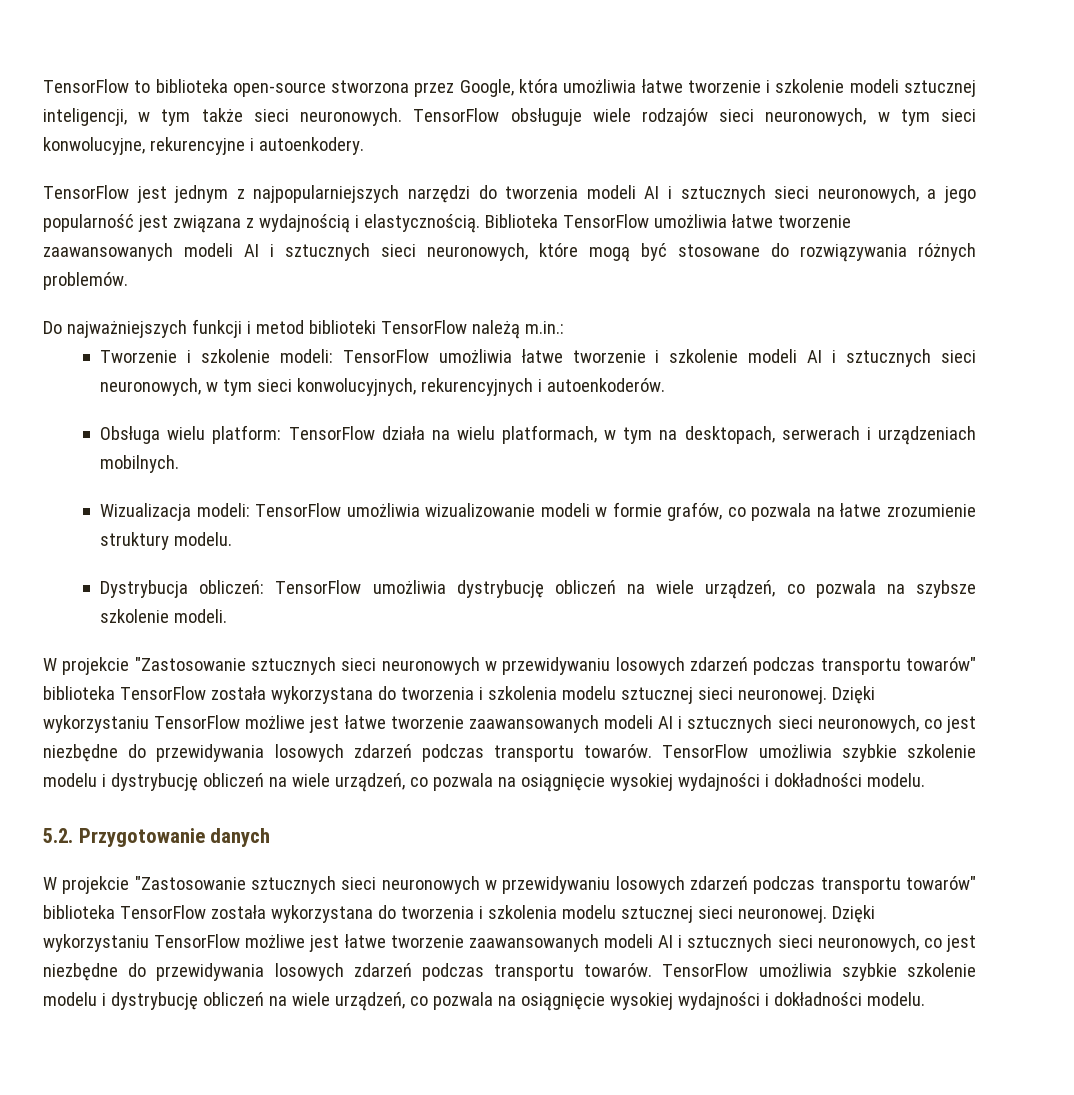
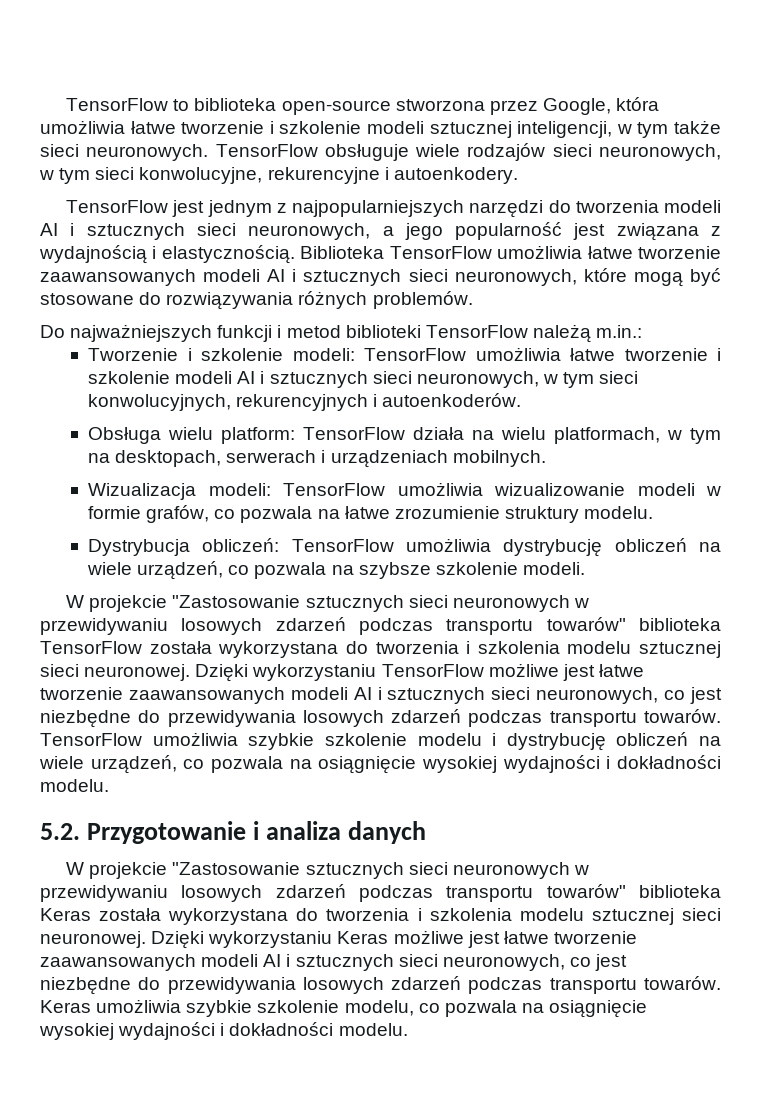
- 5.2. Przygotowanie danych
- W projekcie "Zastosowanie sztucznych sieci neuronowych w przewidywaniu losowych zdarzeń podczas transportu towarów" biblioteka TensorFlow została wykorzystana do tworzenia i szkolenia modelu sztucznej sieci neuronowej. Dzięki wykorzystaniu TensorFlow możliwe jest łatwe tworzenie zaawansowanych modeli AI i sztucznych sieci neuronowych, co jest niezbędne do przewidywania losowych zdarzeń podczas transportu towarów. TensorFlow umożliwia szybkie szkolenie modelu i dystrybucję obliczeń na wiele urządzeń, co pozwala na osiągnięcie wysokiej wydajności i dokładności modelu.
+ 5.2. Przygotowanie i analiza danych
+ W projekcie "Zastosowanie sztucznych sieci neuronowych w przewidywaniu losowych zdarzeń podczas transportu towarów" biblioteka Keras została wykorzystana do tworzenia i szkolenia modelu sztucznej sieci neuronowej. Dzięki wykorzystaniu Keras możliwe jest łatwe tworzenie zaawansowanych modeli AI i sztucznych sieci neuronowych, co jest niezbędne do przewidywania losowych zdarzeń podczas transportu towarów. Keras umożliwia szybkie szkolenie modelu, co pozwala na osiągnięcie wysokiej wydajności i dokładności modelu.

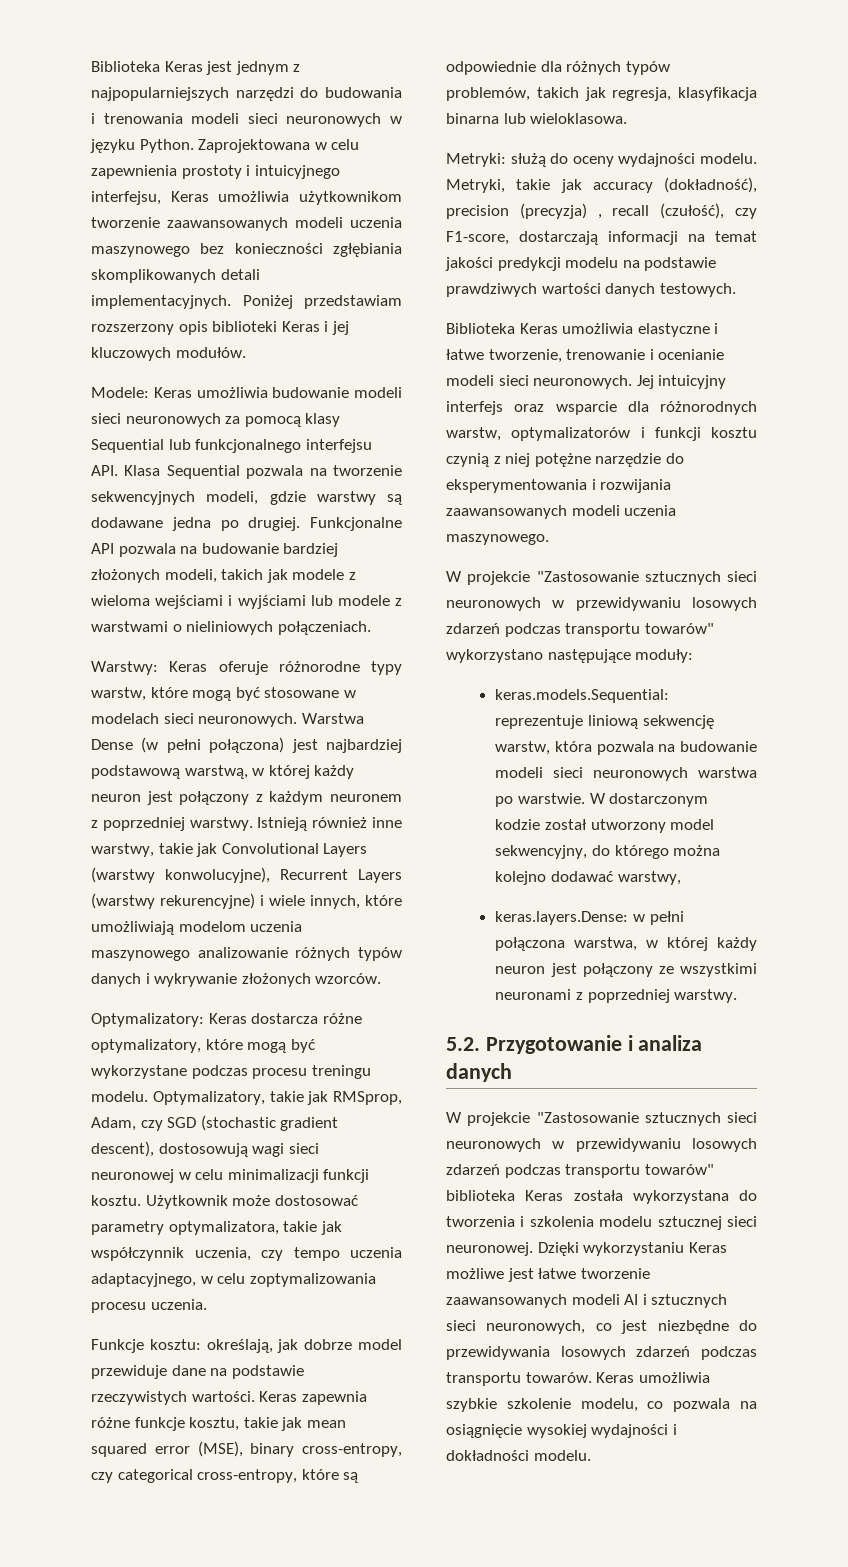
- TensorFlow to biblioteka open-source stworzona przez Google, która umożliwia łatwe tworzenie i szkolenie modeli sztucznej inteligencji, w tym także sieci neuronowych. TensorFlow obsługuje wiele rodzajów sieci neuronowych, w tym sieci konwolucyjne, rekurencyjne i autoenkodery.
- TensorFlow jest jednym z najpopularniejszych narzędzi do tworzenia modeli AI i sztucznych sieci neuronowych, a jego popularność jest związana z wydajnością i elastycznością. Biblioteka TensorFlow umożliwia łatwe tworzenie zaawansowanych modeli AI i sztucznych sieci neuronowych, które mogą być stosowane do rozwiązywania różnych problemów.
- Do najważniejszych funkcji i metod biblioteki TensorFlow należą m.in.:
- Tworzenie i szkolenie modeli: TensorFlow umożliwia łatwe tworzenie i szkolenie modeli AI i sztucznych sieci neuronowych, w tym sieci konwolucyjnych, rekurencyjnych i autoenkoderów.
- Obsługa wielu platform: TensorFlow działa na wielu platformach, w tym na desktopach, serwerach i urządzeniach mobilnych.
- Wizualizacja modeli: TensorFlow umożliwia wizualizowanie modeli w formie grafów, co pozwala na łatwe zrozumienie struktury modelu.
- Dystrybucja obliczeń: TensorFlow umożliwia dystrybucję obliczeń na wiele urządzeń, co pozwala na szybsze szkolenie modeli.
+ Biblioteka Keras jest jednym z najpopularniejszych narzędzi do budowania i trenowania modeli sieci neuronowych w języku Python. Zaprojektowana w celu zapewnienia prostoty i intuicyjnego interfejsu, Keras umożliwia użytkownikom tworzenie zaawansowanych modeli uczenia maszynowego bez konieczności zgłębiania skomplikowanych detali implementacyjnych. Poniżej przedstawiam rozszerzony opis biblioteki Keras i jej kluczowych modułów.
+ Modele: Keras umożliwia budowanie modeli sieci neuronowych za pomocą klasy Sequential lub funkcjonalnego interfejsu API. Klasa Sequential pozwala na tworzenie sekwencyjnych modeli, gdzie warstwy są dodawane jedna po drugiej. Funkcjonalne API pozwala na budowanie bardziej złożonych modeli, takich jak modele z wieloma wejściami i wyjściami lub modele z warstwami o nieliniowych połączeniach.
+ Warstwy: Keras oferuje różnorodne typy warstw, które mogą być stosowane w modelach sieci neuronowych. Warstwa Dense (w pełni połączona) jest najbardziej podstawową warstwą, w której każdy neuron jest połączony z każdym neuronem z poprzedniej warstwy. Istnieją również inne warstwy, takie jak Convolutional Layers (warstwy konwolucyjne), Recurrent Layers (warstwy rekurencyjne) i wiele innych, które umożliwiają modelom uczenia maszynowego analizowanie różnych typów danych i wykrywanie złożonych wzorców.
+ Optymalizatory: Keras dostarcza różne optymalizatory, które mogą być wykorzystane podczas procesu treningu modelu. Optymalizatory, takie jak RMSprop, Adam, czy SGD (stochastic gradient descent), dostosowują wagi sieci neuronowej w celu minimalizacji funkcji kosztu. Użytkownik może dostosować parametry optymalizatora, takie jak współczynnik uczenia, czy tempo uczenia adaptacyjnego, w celu zoptymalizowania procesu uczenia.
+ Funkcje kosztu: określają, jak dobrze model przewiduje dane na podstawie rzeczywistych wartości. Keras zapewnia różne funkcje kosztu, takie jak mean squared error (MSE), binary cross-entropy, czy categorical cross-entropy, które są odpowiednie dla różnych typów problemów, takich jak regresja, klasyfikacja binarna lub wieloklasowa.
+ Metryki: służą do oceny wydajności modelu. Metryki, takie jak accuracy (dokładność), precision (precyzja) , recall (czułość), czy F1-score, dostarczają informacji na temat jakości predykcji modelu na podstawie prawdziwych wartości danych testowych.
+ Biblioteka Keras umożliwia elastyczne i łatwe tworzenie, trenowanie i ocenianie modeli sieci neuronowych. Jej intuicyjny interfejs oraz wsparcie dla różnorodnych warstw, optymalizatorów i funkcji kosztu czynią z niej potężne narzędzie do eksperymentowania i rozwijania zaawansowanych modeli uczenia maszynowego.
- W projekcie "Zastosowanie sztucznych sieci neuronowych w przewidywaniu losowych zdarzeń podczas transportu towarów" biblioteka TensorFlow została wykorzystana do tworzenia i szkolenia modelu sztucznej sieci neuronowej. Dzięki wykorzystaniu TensorFlow możliwe jest łatwe tworzenie zaawansowanych modeli AI i sztucznych sieci neuronowych, co jest niezbędne do przewidywania losowych zdarzeń podczas transportu towarów. TensorFlow umożliwia szybkie szkolenie modelu i dystrybucję obliczeń na wiele urządzeń, co pozwala na osiągnięcie wysokiej wydajności i dokładności modelu.
+ W projekcie "Zastosowanie sztucznych sieci neuronowych w przewidywaniu losowych zdarzeń podczas transportu towarów" wykorzystano następujące moduły:
+ keras.models.Sequential: reprezentuje liniową sekwencję warstw, która pozwala na budowanie modeli sieci neuronowych warstwa po warstwie. W dostarczonym kodzie został utworzony model sekwencyjny, do którego można kolejno dodawać warstwy,
+ keras.layers.Dense: w pełni połączona warstwa, w której każdy neuron jest połączony ze wszystkimi neuronami z poprzedniej warstwy.

